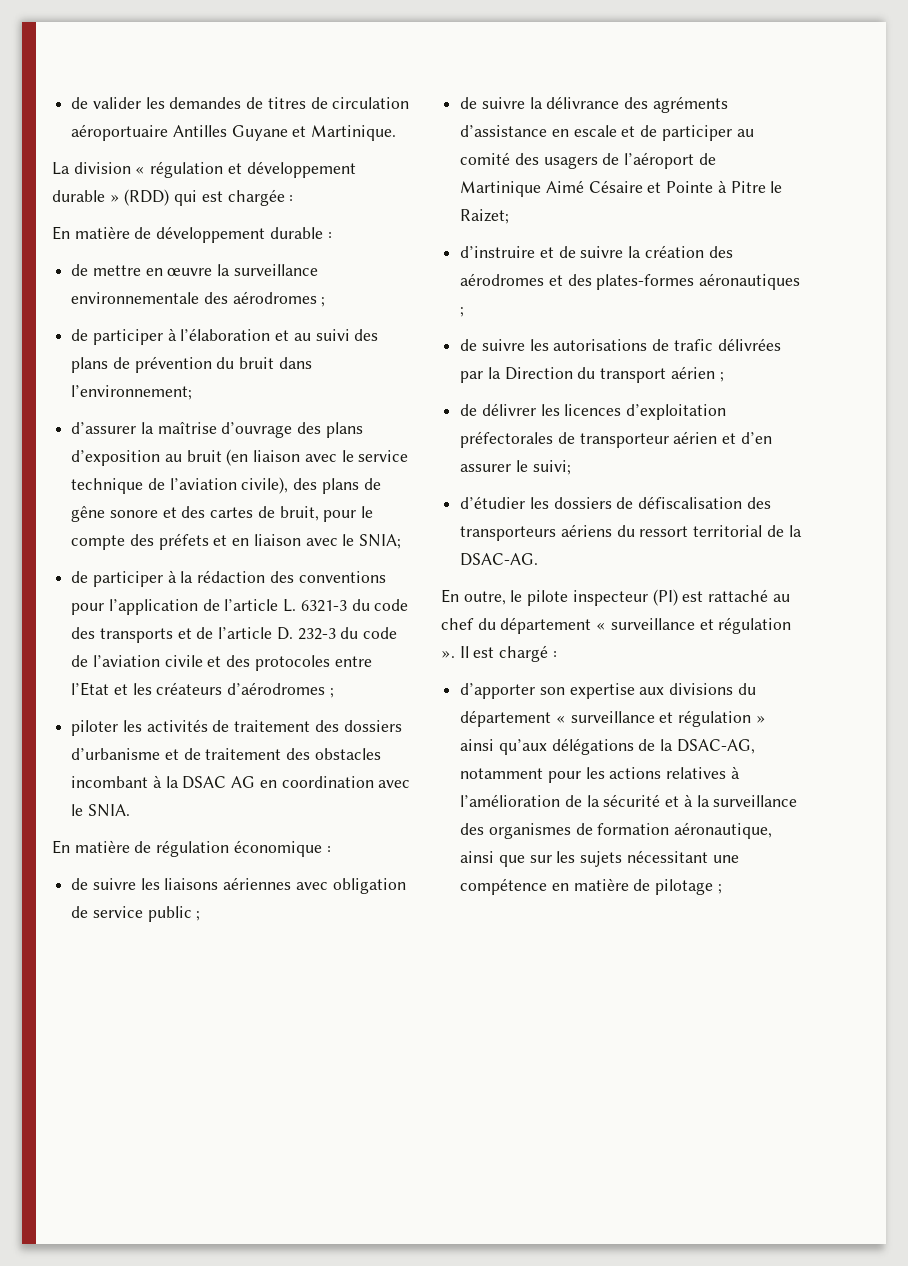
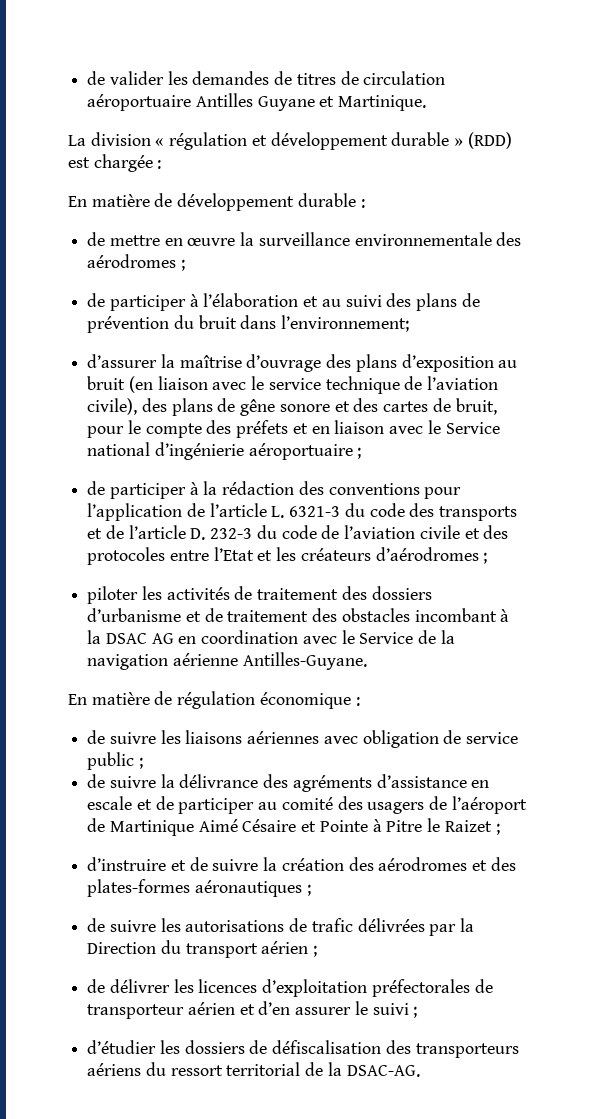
- La division « régulation et développement durable » (RDD) qui est chargée :
+ La division « régulation et développement durable » (RDD) est chargée :
- d’assurer la maîtrise d’ouvrage des plans d’exposition au bruit (en liaison avec le service technique de l’aviation civile), des plans de gêne sonore et des cartes de bruit, pour le compte des préfets et en liaison avec le SNIA;
+ d’assurer la maîtrise d’ouvrage des plans d’exposition au bruit (en liaison avec le service technique de l’aviation civile), des plans de gêne sonore et des cartes de bruit, pour le compte des préfets et en liaison avec le Service national d’ingénierie aéroportuaire ;
- piloter les activités de traitement des dossiers d’urbanisme et de traitement des obstacles incombant à la DSAC AG en coordination avec le SNIA.
+ piloter les activités de traitement des dossiers d’urbanisme et de traitement des obstacles incombant à la DSAC AG en coordination avec le Service de la navigation aérienne Antilles-Guyane.
- de suivre la délivrance des agréments d’assistance en escale et de participer au comité des usagers de l’aéroport de Martinique Aimé Césaire et Pointe à Pitre le Raizet;
+ de suivre la délivrance des agréments d’assistance en escale et de participer au comité des usagers de l’aéroport de Martinique Aimé Césaire et Pointe à Pitre le Raizet ;
- de délivrer les licences d’exploitation préfectorales de transporteur aérien et d’en assurer le suivi;
+ de délivrer les licences d’exploitation préfectorales de transporteur aérien et d’en assurer le suivi ;
- En outre, le pilote inspecteur (PI) est rattaché au chef du département « surveillance et régulation ». Il est chargé :
- d’apporter son expertise aux divisions du département « surveillance et régulation » ainsi qu’aux délégations de la DSAC-AG, notamment pour les actions relatives à l’amélioration de la sécurité et à la surveillance des organismes de formation aéronautique, ainsi que sur les sujets nécessitant une compétence en matière de pilotage ;

